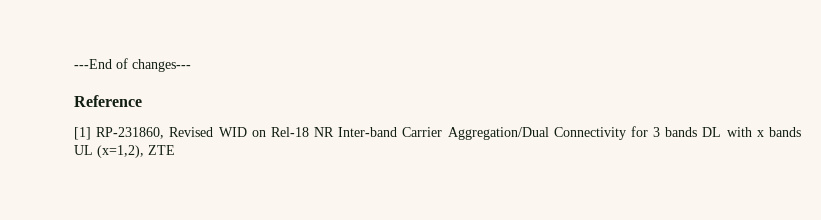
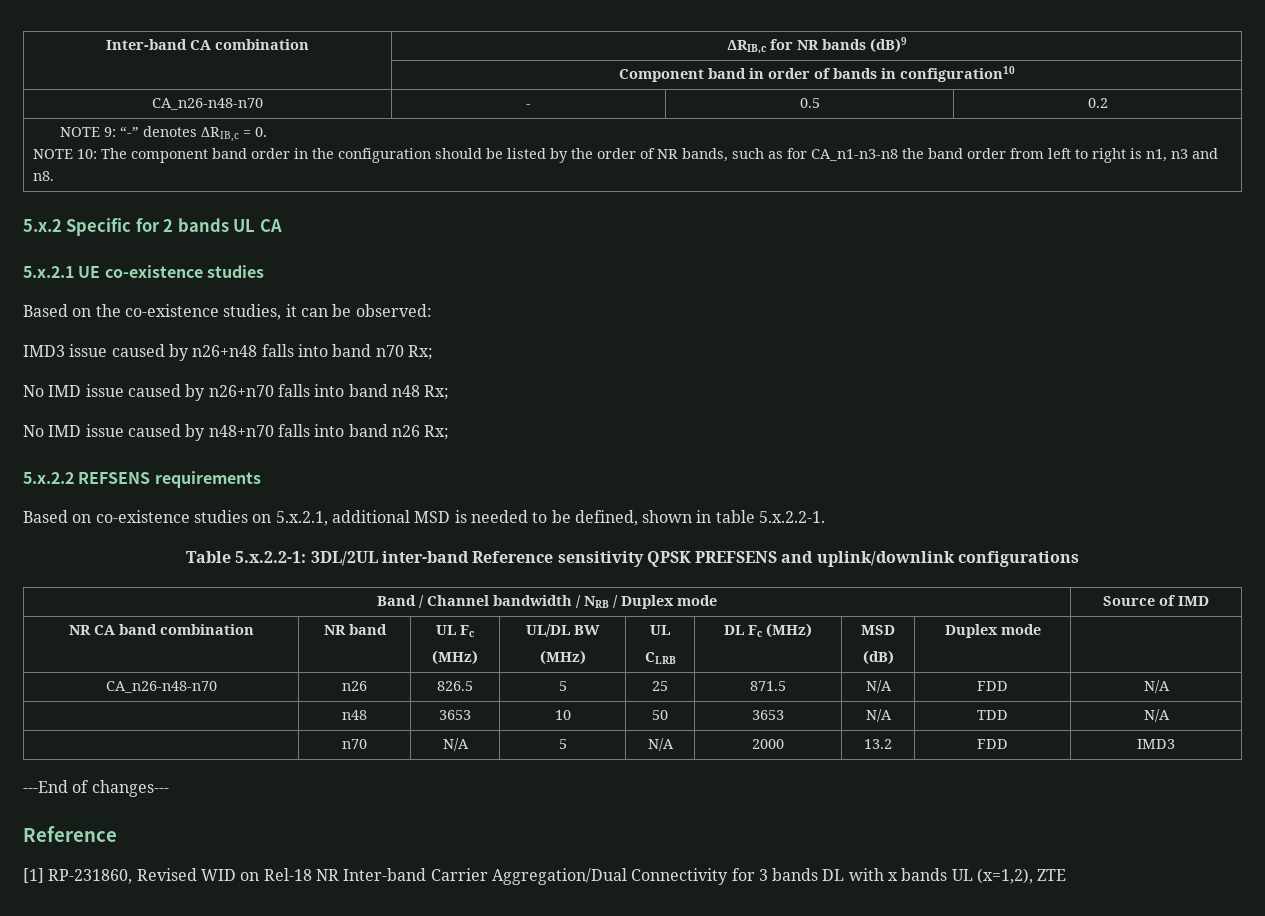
+ Inter-band CA combination | ΔRIB,c for NR bands (dB)9
+ | Component band in order of bands in configuration10
+ CA_n26-n48-n70 | - | 0.5 | 0.2
+ NOTE 9: “-” denotes ΔRIB,c = 0.
+ NOTE 10: The component band order in the configuration should be listed by the order of NR bands, such as for CA_n1-n3-n8 the band order from left to right is n1, n3 and n8.
+ 5.x.2 Specific for 2 bands UL CA
+ 5.x.2.1 UE co-existence studies
+ Based on the co-existence studies, it can be observed:
+ IMD3 issue caused by n26+n48 falls into band n70 Rx;
+ No IMD issue caused by n26+n70 falls into band n48 Rx;
+ No IMD issue caused by n48+n70 falls into band n26 Rx;
+ 5.x.2.2 REFSENS requirements
+ Based on co-existence studies on 5.x.2.1, additional MSD is needed to be defined, shown in table 5.x.2.2-1.
+ Table 5.x.2.2-1: 3DL/2UL inter-band Reference sensitivity QPSK PREFSENS and uplink/downlink configurations
+ Band / Channel bandwidth / NRB / Duplex mode | Source of IMD
+ NR CA band combination | NR band | UL Fc
+ (MHz) | UL/DL BW
+ (MHz) | UL
+ CLRB | DL Fc (MHz) | MSD
+ (dB) | Duplex mode |
+ CA_n26-n48-n70 | n26 | 826.5 | 5 | 25 | 871.5 | N/A | FDD | N/A
+ | n48 | 3653 | 10 | 50 | 3653 | N/A | TDD | N/A
+ | n70 | N/A | 5 | N/A | 2000 | 13.2 | FDD | IMD3

